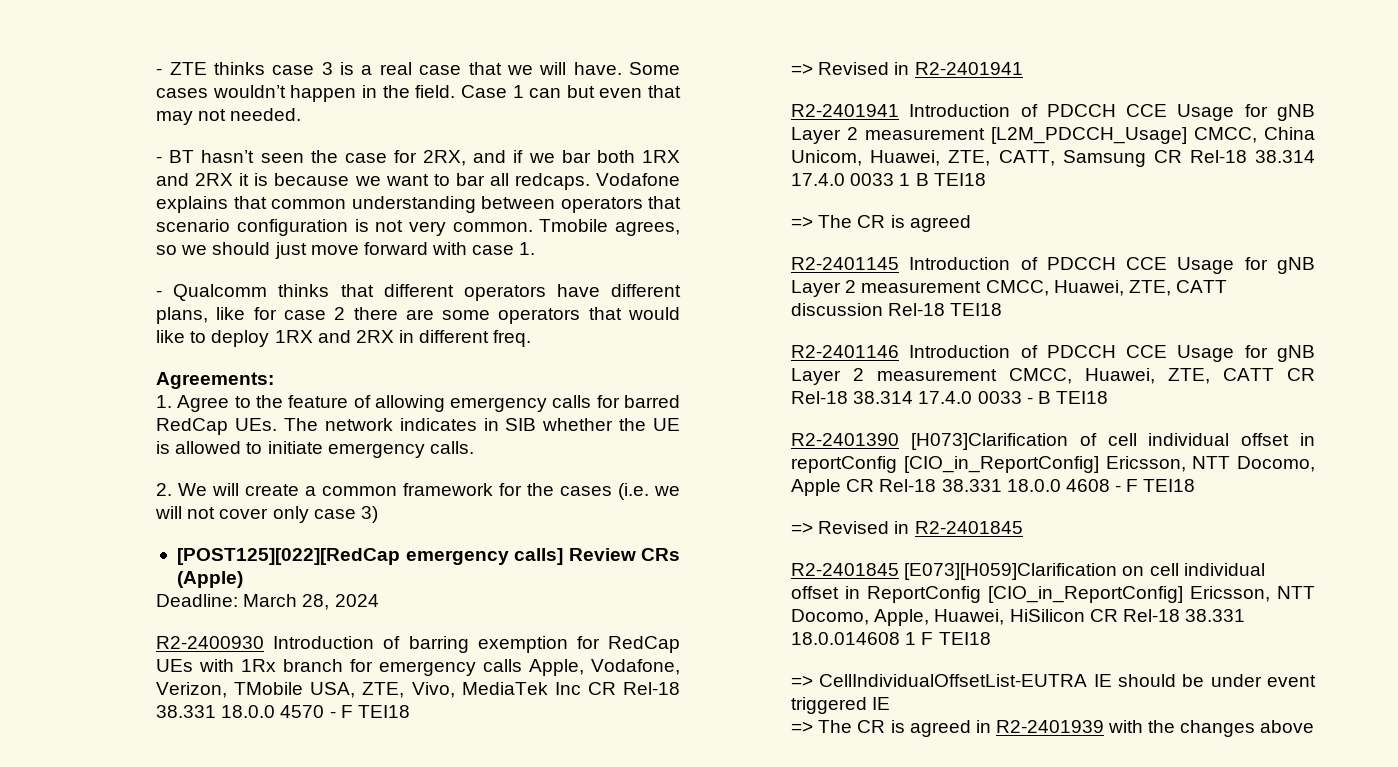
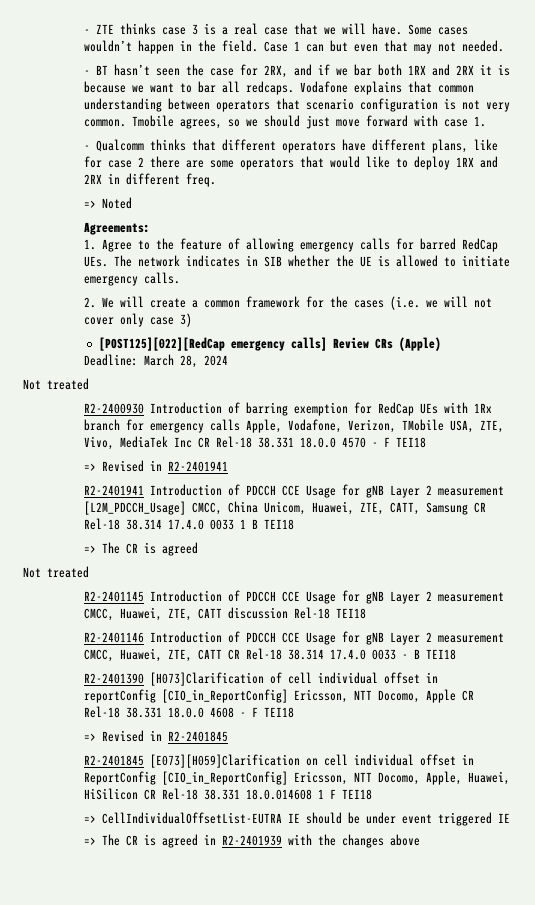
+ => Noted
  Deadline: March 28, 2024
+ Not treated
  R2-2401941 Introduction of PDCCH CCE Usage for gNB Layer 2 measurement [L2M_PDCCH_Usage] CMCC, China Unicom, Huawei, ZTE, CATT, Samsung CR Rel-18 38.314 17.4.0 0033 1 B TEI18
  => The CR is agreed
+ Not treated

